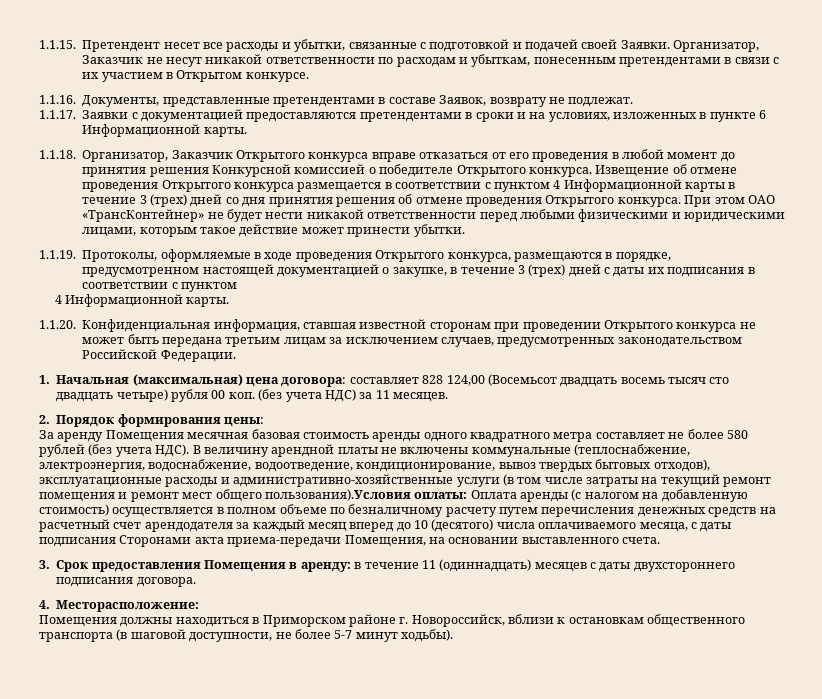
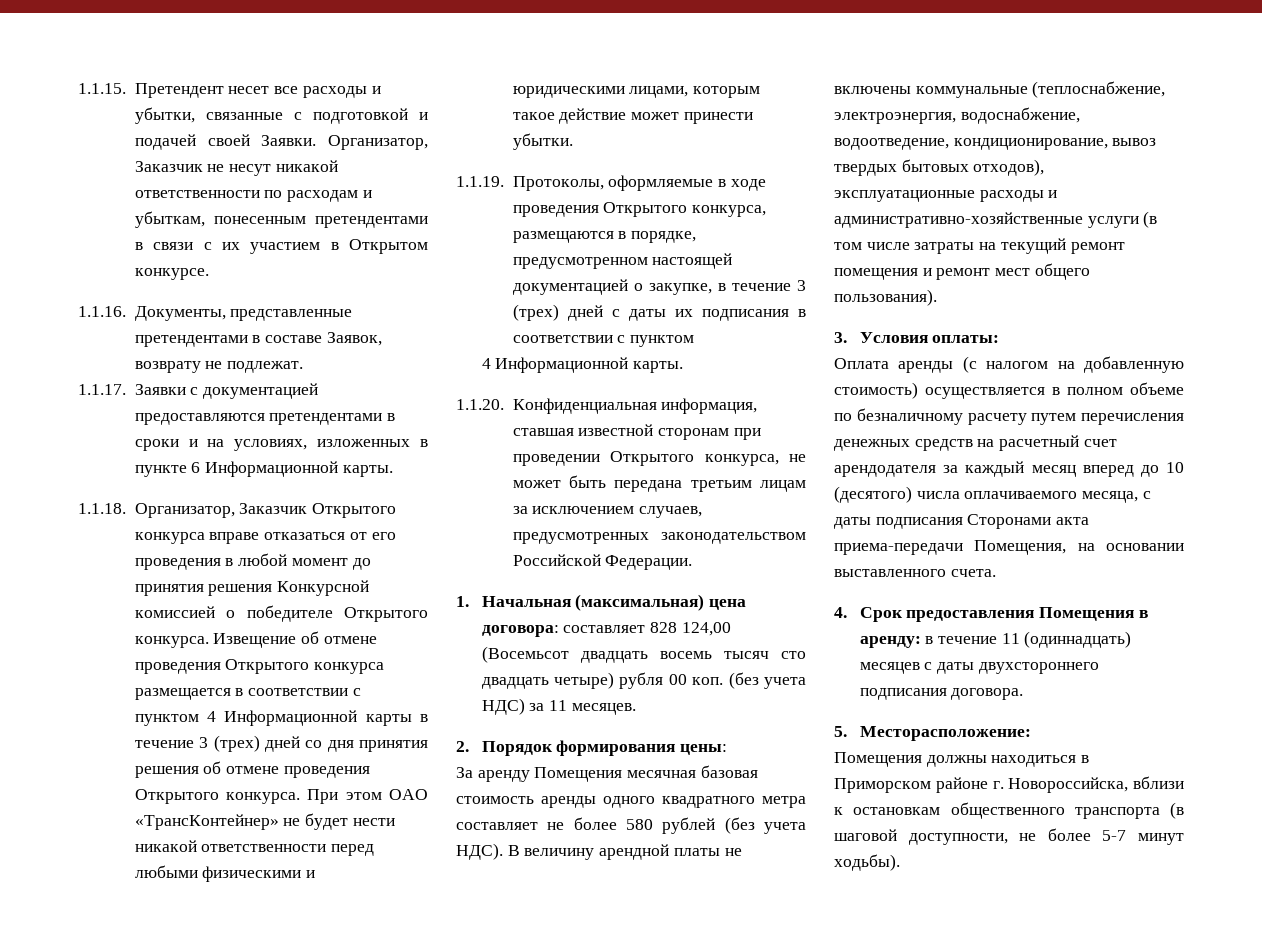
- 1.1.20. Конфиденциальная информация, ставшая известной сторонам при проведении Открытого конкурса не может быть передана третьим лицам за исключением случаев, предусмотренных законодательством Российской Федерации.
+ 1.1.20. Конфиденциальная информация, ставшая известной сторонам при проведении Открытого конкурса, не может быть передана третьим лицам за исключением случаев, предусмотренных законодательством Российской Федерации.
- В величину арендной платы не включены коммунальные (теплоснабжение, электроэнергия, водоснабжение, водоотведение, кондиционирование, вывоз твердых бытовых отходов), эксплуатационные расходы и административно-хозяйственные услуги (в том числе затраты на текущий ремонт помещения и ремонт мест общего пользования).Условия оплаты: Оплата аренды (с налогом на добавленную стоимость) осуществляется в полном объеме по безналичному расчету путем перечисления денежных средств на расчетный счет арендодателя за каждый месяц вперед до 10 (десятого) числа оплачиваемого месяца, с даты подписания Сторонами акта приема-передачи Помещения, на основании выставленного счета.
+ В величину арендной платы не включены коммунальные (теплоснабжение, электроэнергия, водоснабжение, водоотведение, кондиционирование, вывоз твердых бытовых отходов), эксплуатационные расходы и административно-хозяйственные услуги (в том числе затраты на текущий ремонт помещения и ремонт мест общего пользования).
+ 3. Условия оплаты:
+ Оплата аренды (с налогом на добавленную стоимость) осуществляется в полном объеме по безналичному расчету путем перечисления денежных средств на расчетный счет арендодателя за каждый месяц вперед до 10 (десятого) числа оплачиваемого месяца, с даты подписания Сторонами акта приема-передачи Помещения, на основании выставленного счета.
- 3. Срок предоставления Помещения в аренду: в течение 11 (одиннадцать) месяцев с даты двухстороннего подписания договора.
+ 4. Срок предоставления Помещения в аренду: в течение 11 (одиннадцать) месяцев с даты двухстороннего подписания договора.
- 4. Месторасположение:
+ 5. Месторасположение:
- Помещения должны находиться в Приморском районе г. Новороссийск, вблизи к остановкам общественного транспорта (в шаговой доступности, не более 5-7 минут ходьбы).
+ Помещения должны находиться в Приморском районе г. Новороссийска, вблизи к остановкам общественного транспорта (в шаговой доступности, не более 5-7 минут ходьбы).

